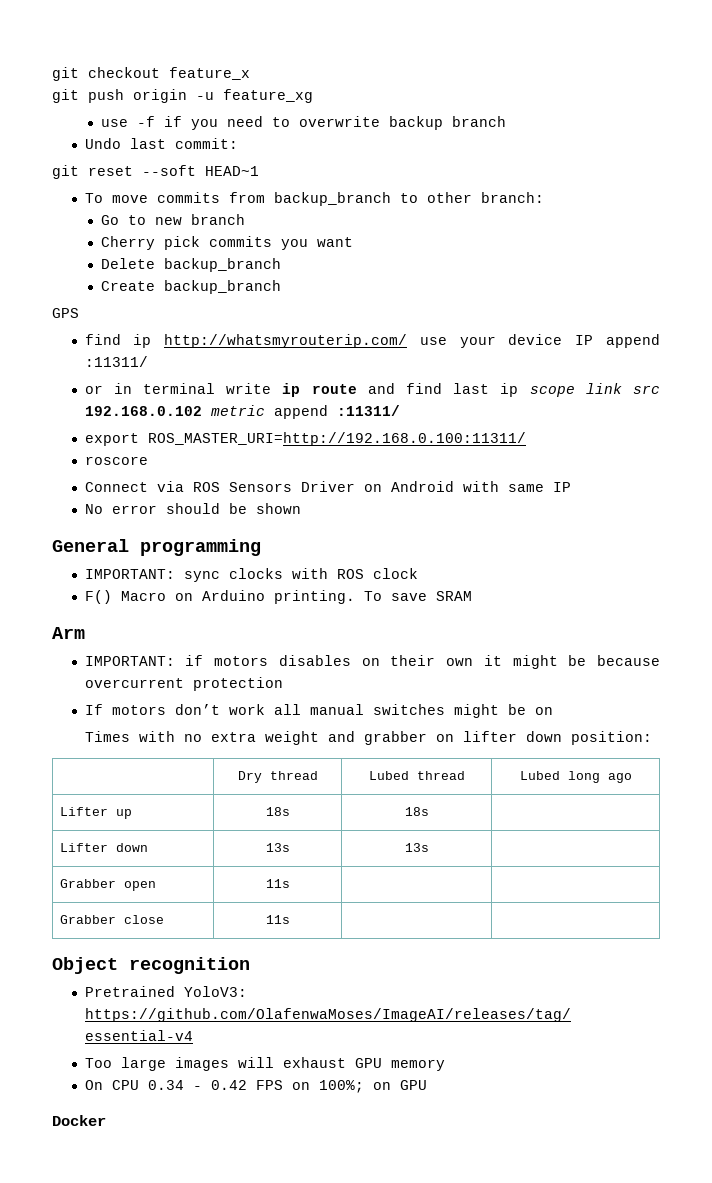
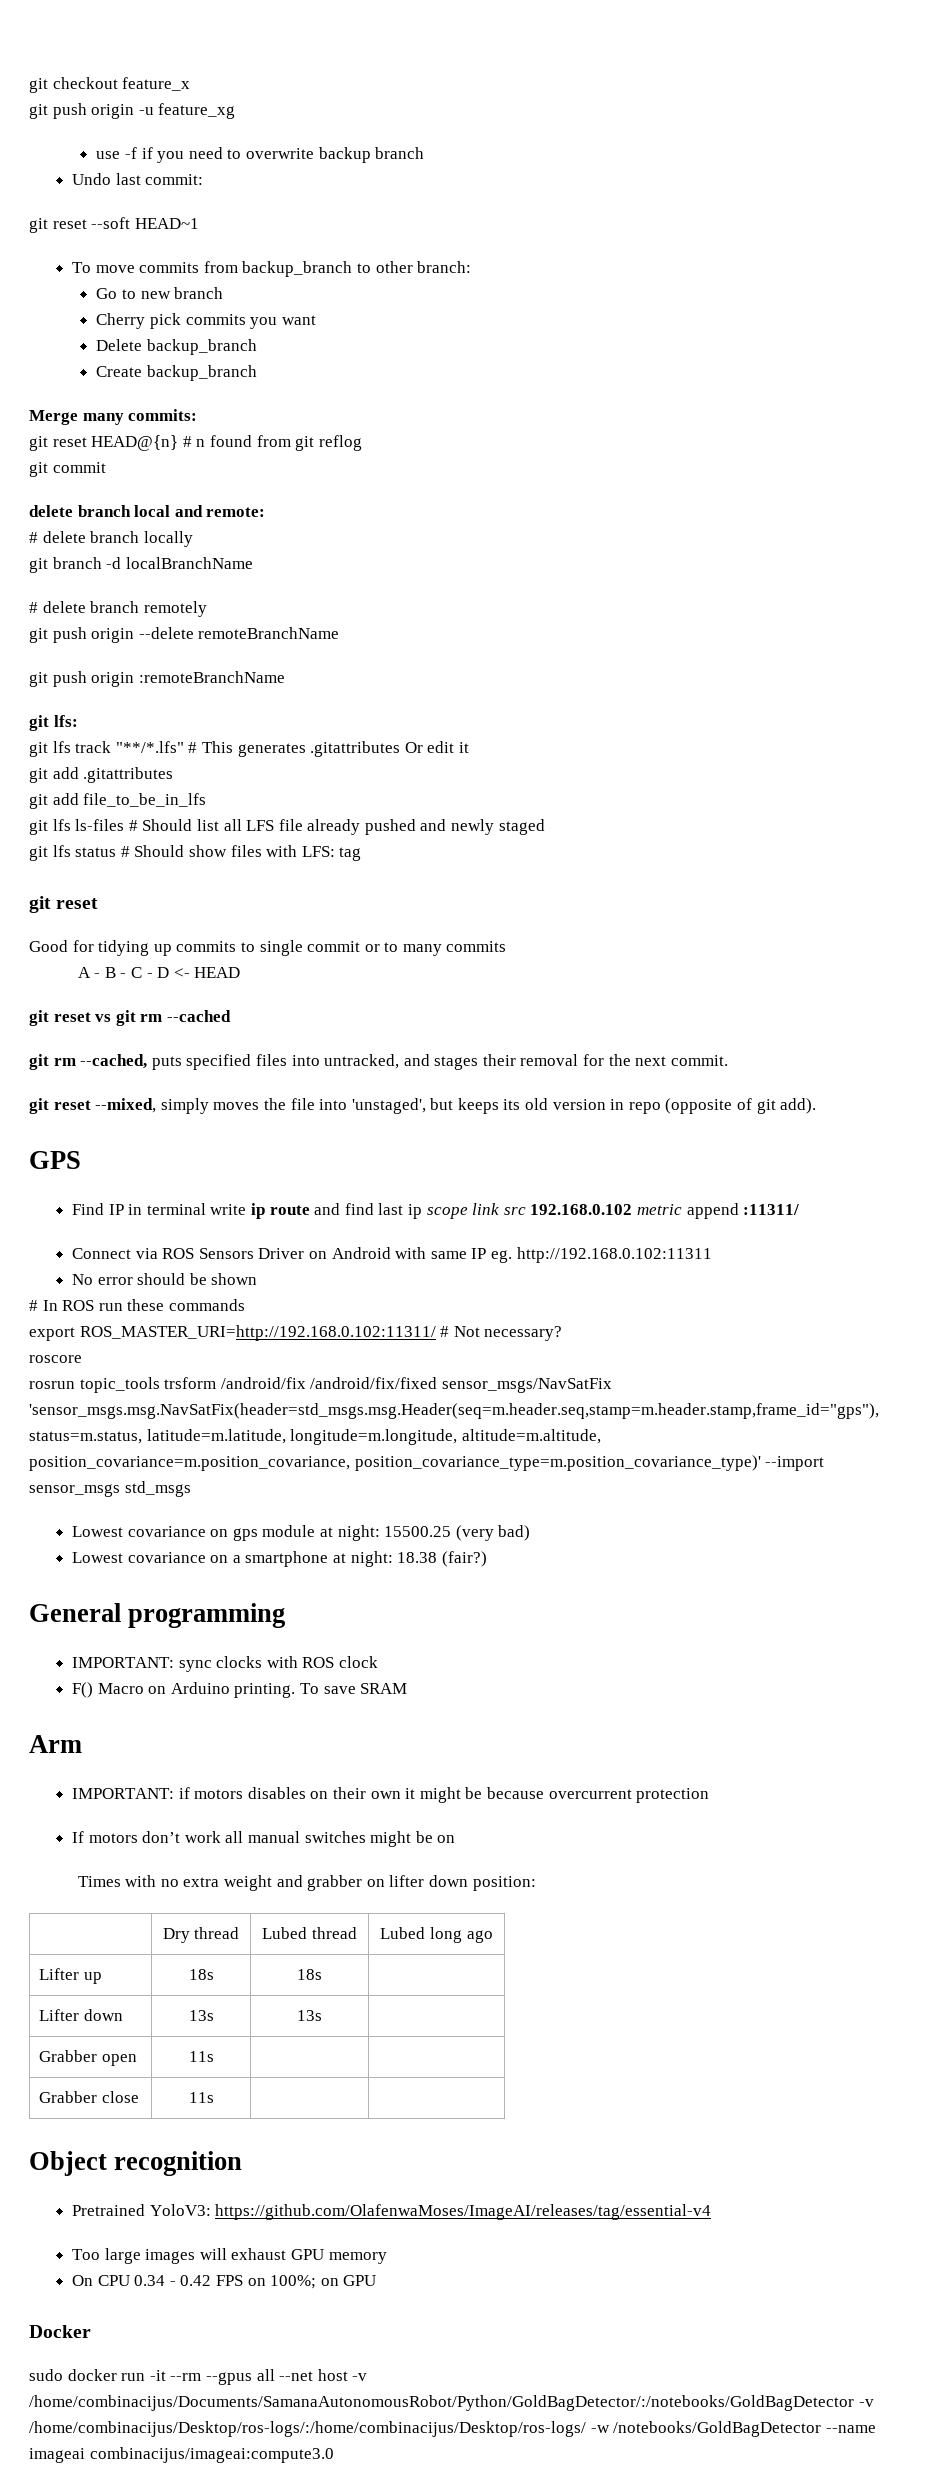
+ Merge many commits:
+ git reset HEAD@{n} # n found from git reflog
+ git commit
+ delete branch local and remote:
+ # delete branch locally
+ git branch -d localBranchName
+ # delete branch remotely
+ git push origin --delete remoteBranchName
+ git push origin :remoteBranchName
+ git lfs:
+ git lfs track "**/*.lfs" # This generates .gitattributes Or edit it
+ git add .gitattributes
+ git add file_to_be_in_lfs
+ git lfs ls-files # Should list all LFS file already pushed and newly staged
+ git lfs status # Should show files with LFS: tag
+ git reset
+ Good for tidying up commits to single commit or to many commits
+ A - B - C - D <- HEAD
+ git reset vs git rm --cached
+ git rm --cached, puts specified files into untracked, and stages their removal for the next commit.
+ git reset --mixed, simply moves the file into 'unstaged', but keeps its old version in repo (opposite of git add).
  GPS
- find ip http://whatsmyrouterip.com/ use your device IP append :11311/
- or in terminal write ip route and find last ip scope link src 192.168.0.102 metric append :11311/
+ Find IP in terminal write ip route and find last ip scope link src 192.168.0.102 metric append :11311/
- export ROS_MASTER_URI=http://192.168.0.100:11311/
- roscore
- Connect via ROS Sensors Driver on Android with same IP
+ Connect via ROS Sensors Driver on Android with same IP eg. http://192.168.0.102:11311
+ # In ROS run these commands
+ export ROS_MASTER_URI=http://192.168.0.102:11311/ # Not necessary?
+ roscore
+ rosrun topic_tools trsform /android/fix /android/fix/fixed sensor_msgs/NavSatFix 'sensor_msgs.msg.NavSatFix(header=std_msgs.msg.Header(seq=m.header.seq,stamp=m.header.stamp,frame_id="gps"), status=m.status, latitude=m.latitude, longitude=m.longitude, altitude=m.altitude, position_covariance=m.position_covariance, position_covariance_type=m.position_covariance_type)' --import sensor_msgs std_msgs
+ Lowest covariance on gps module at night: 15500.25 (very bad)
+ Lowest covariance on a smartphone at night: 18.38 (fair?)
+ sudo docker run -it --rm --gpus all --net host -v /home/combinacijus/Documents/SamanaAutonomousRobot/Python/GoldBagDetector/:/notebooks/GoldBagDetector -v /home/combinacijus/Desktop/ros-logs/:/home/combinacijus/Desktop/ros-logs/ -w /notebooks/GoldBagDetector --name imageai combinacijus/imageai:compute3.0

